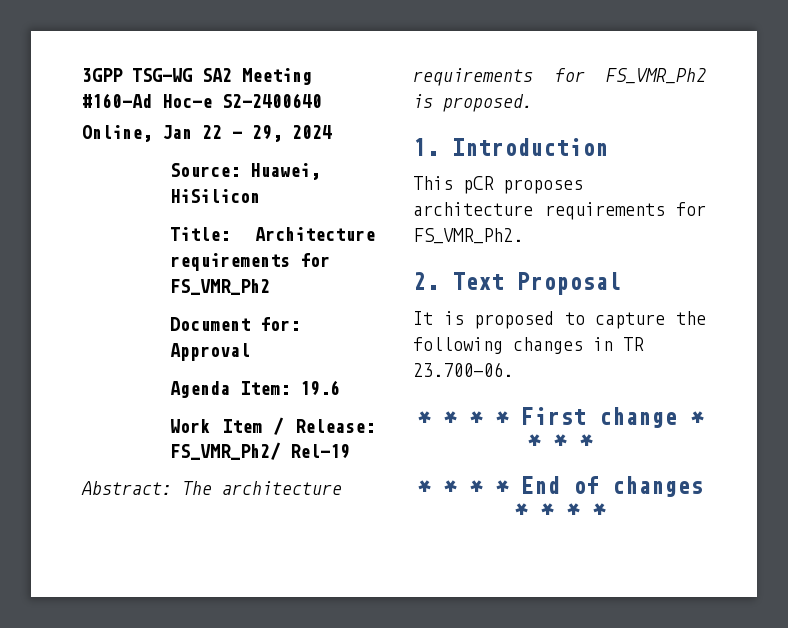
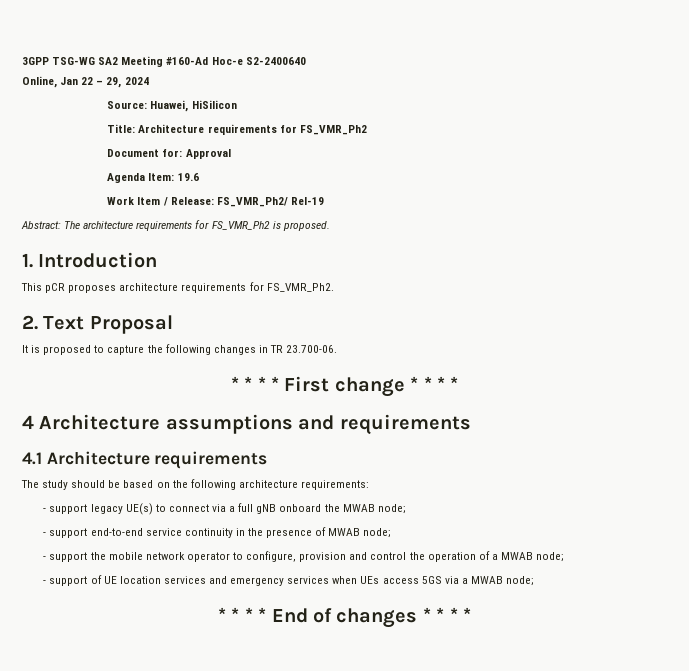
+ 4 Architecture assumptions and requirements
+ 4.1 Architecture requirements
+ The study should be based on the following architecture requirements:
+ - support legacy UE(s) to connect via a full gNB onboard the MWAB node;
+ - support end-to-end service continuity in the presence of MWAB node;
+ - support the mobile network operator to configure, provision and control the operation of a MWAB node;
+ - support of UE location services and emergency services when UEs access 5GS via a MWAB node;

